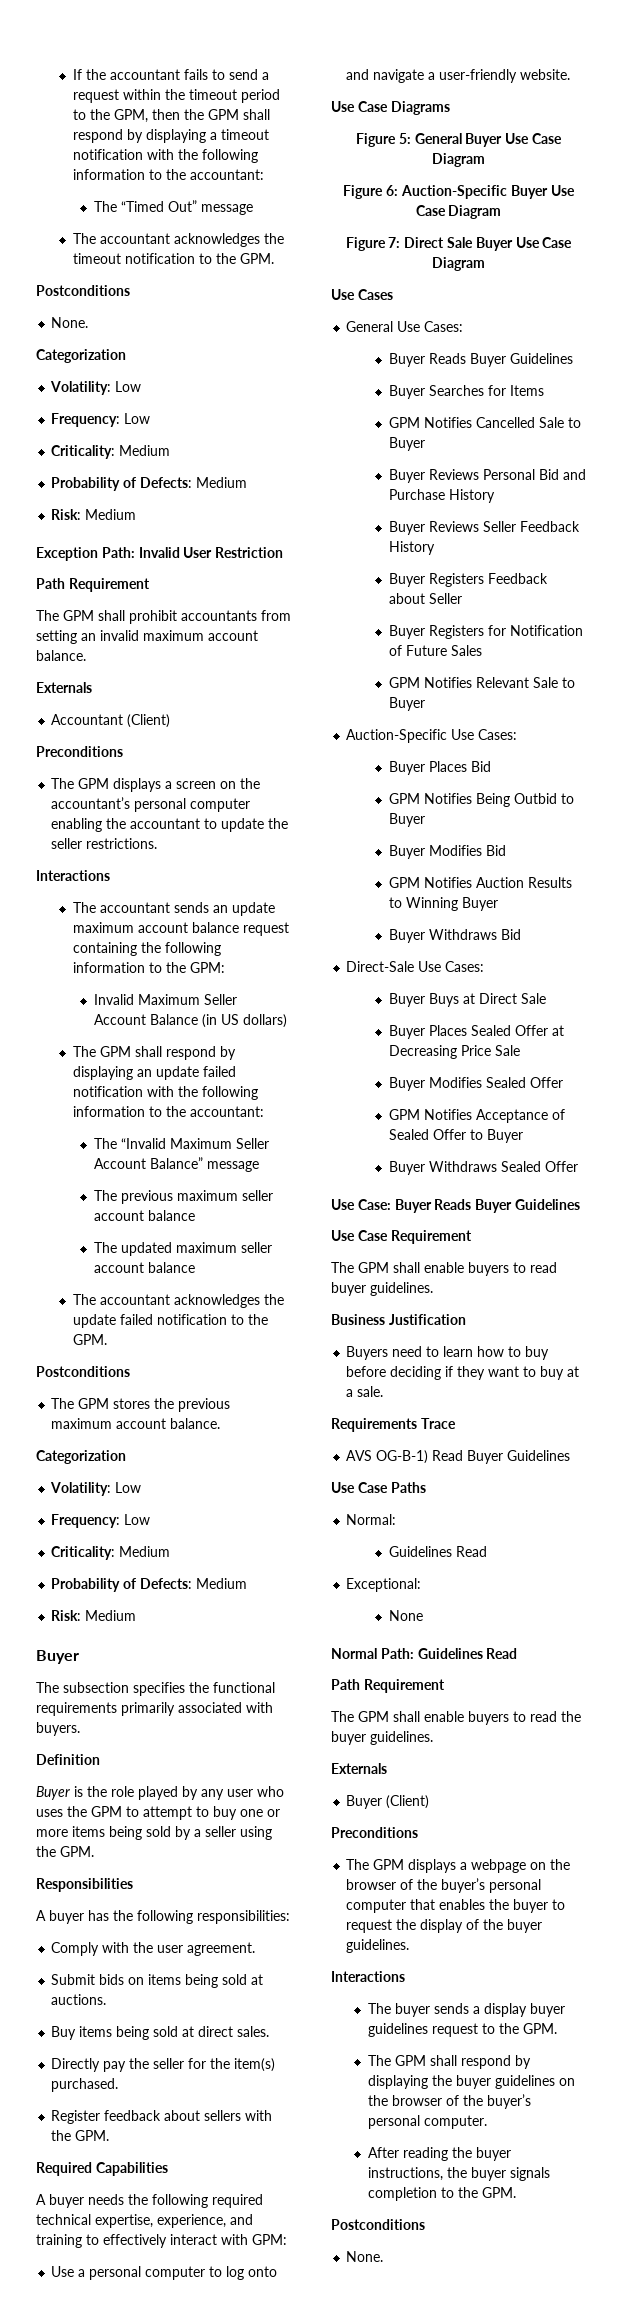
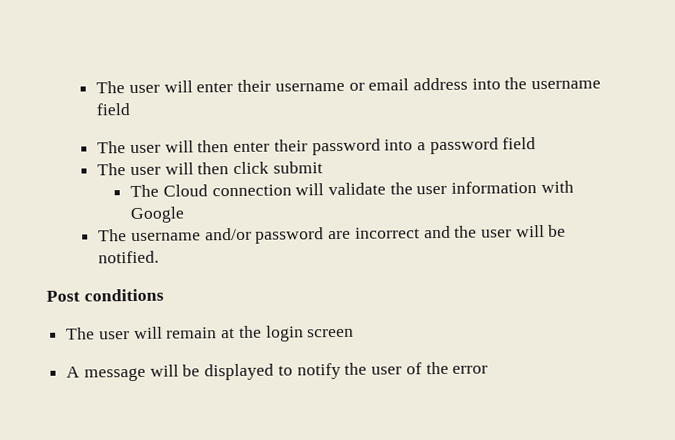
- If the accountant fails to send a request within the timeout period to the GPM, then the GPM shall respond by displaying a timeout notification with the following information to the accountant:
- The “Timed Out” message
- The accountant acknowledges the timeout notification to the GPM.
- Postconditions
- None.
- Categorization
- Volatility: Low
- Frequency: Low
- Criticality: Medium
- Probability of Defects: Medium
- Risk: Medium
- Exception Path: Invalid User Restriction
- Path Requirement
- The GPM shall prohibit accountants from setting an invalid maximum account balance.
- Externals
- Accountant (Client)
- Preconditions
- The GPM displays a screen on the accountant’s personal computer enabling the accountant to update the seller restrictions.
- Interactions
- The accountant sends an update maximum account balance request containing the following information to the GPM:
- Invalid Maximum Seller Account Balance (in US dollars)
- The GPM shall respond by displaying an update failed notification with the following information to the accountant:
- The “Invalid Maximum Seller Account Balance” message
- The previous maximum seller account balance
- The updated maximum seller account balance
- The accountant acknowledges the update failed notification to the GPM.
- Postconditions
- The GPM stores the previous maximum account balance.
- Categorization
- Volatility: Low
- Frequency: Low
- Criticality: Medium
- Probability of Defects: Medium
- Risk: Medium
- Buyer
- The subsection specifies the functional requirements primarily associated with buyers.
- Definition
- Buyer is the role played by any user who uses the GPM to attempt to buy one or more items being sold by a seller using the GPM.
- Responsibilities
- A buyer has the following responsibilities:
- Comply with the user agreement.
- Submit bids on items being sold at auctions.
- Buy items being sold at direct sales.
- Directly pay the seller for the item(s) purchased.
- Register feedback about sellers with the GPM.
- Required Capabilities
- A buyer needs the following required technical expertise, experience, and training to effectively interact with GPM:
- Use a personal computer to log onto and navigate a user-friendly website.
- Use Case Diagrams
- Figure 5: General Buyer Use Case Diagram
- Figure 6: Auction-Specific Buyer Use Case Diagram
- Figure 7: Direct Sale Buyer Use Case Diagram
- Use Cases
- General Use Cases:
- Buyer Reads Buyer Guidelines
- Buyer Searches for Items
- GPM Notifies Cancelled Sale to Buyer
- Buyer Reviews Personal Bid and Purchase History
- Buyer Reviews Seller Feedback History
- Buyer Registers Feedback about Seller
- Buyer Registers for Notification of Future Sales
- GPM Notifies Relevant Sale to Buyer
- Auction-Specific Use Cases:
- Buyer Places Bid
- GPM Notifies Being Outbid to Buyer
- Buyer Modifies Bid
- GPM Notifies Auction Results to Winning Buyer
- Buyer Withdraws Bid
- Direct-Sale Use Cases:
- Buyer Buys at Direct Sale
- Buyer Places Sealed Offer at Decreasing Price Sale
- Buyer Modifies Sealed Offer
- GPM Notifies Acceptance of Sealed Offer to Buyer
- Buyer Withdraws Sealed Offer
- Use Case: Buyer Reads Buyer Guidelines
- Use Case Requirement
- The GPM shall enable buyers to read buyer guidelines.
- Business Justification
- Buyers need to learn how to buy before deciding if they want to buy at a sale.
- Requirements Trace
- AVS OG-B-1) Read Buyer Guidelines
- Use Case Paths
- Normal:
- Guidelines Read
- Exceptional:
- None
- Normal Path: Guidelines Read
- Path Requirement
- The GPM shall enable buyers to read the buyer guidelines.
- Externals
- Buyer (Client)
- Preconditions
- The GPM displays a webpage on the browser of the buyer’s personal computer that enables the buyer to request the display of the buyer guidelines.
- Interactions
- The buyer sends a display buyer guidelines request to the GPM.
- The GPM shall respond by displaying the buyer guidelines on the browser of the buyer’s personal computer.
- After reading the buyer instructions, the buyer signals completion to the GPM.
- Postconditions
- None.
+ The user will enter their username or email address into the username field
+ The user will then enter their password into a password field
+ The user will then click submit
+ The Cloud connection will validate the user information with Google
+ The username and/or password are incorrect and the user will be notified.
+ Post conditions
+ The user will remain at the login screen
+ A message will be displayed to notify the user of the error

